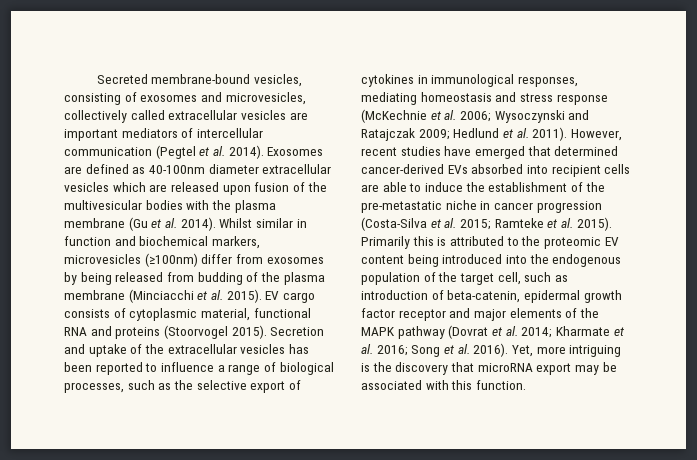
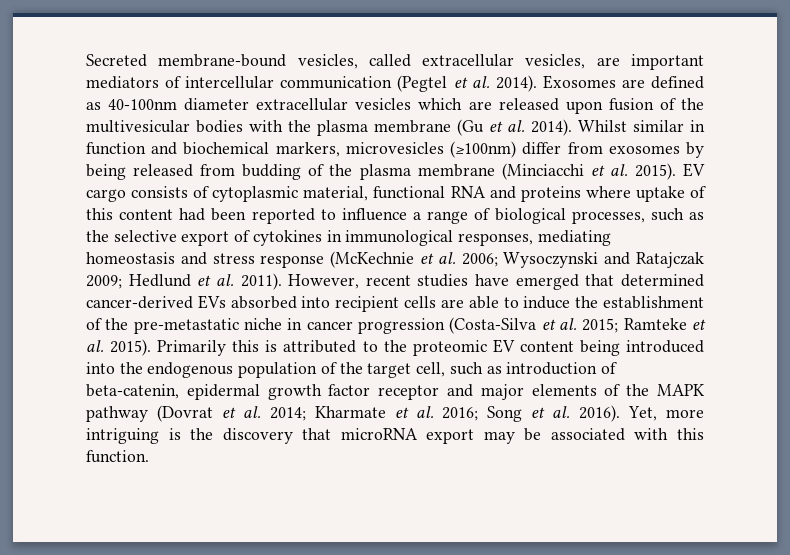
- Secreted membrane-bound vesicles, consisting of exosomes and microvesicles, collectively called extracellular vesicles are important mediators of intercellular communication (Pegtel et al. 2014).
+ Secreted membrane-bound vesicles, called extracellular vesicles, are important mediators of intercellular communication (Pegtel et al. 2014).
- EV cargo consists of cytoplasmic material, functional RNA and proteins (Stoorvogel 2015). Secretion and uptake of the extracellular vesicles has been reported to influence a range of biological processes, such as the selective export of cytokines in immunological responses, mediating homeostasis and stress response (McKechnie et al. 2006; Wysoczynski and Ratajczak 2009; Hedlund et al. 2011).
+ EV cargo consists of cytoplasmic material, functional RNA and proteins where uptake of this content had been reported to influence a range of biological processes, such as the selective export of cytokines in immunological responses, mediating homeostasis and stress response (McKechnie et al. 2006; Wysoczynski and Ratajczak 2009; Hedlund et al. 2011).

